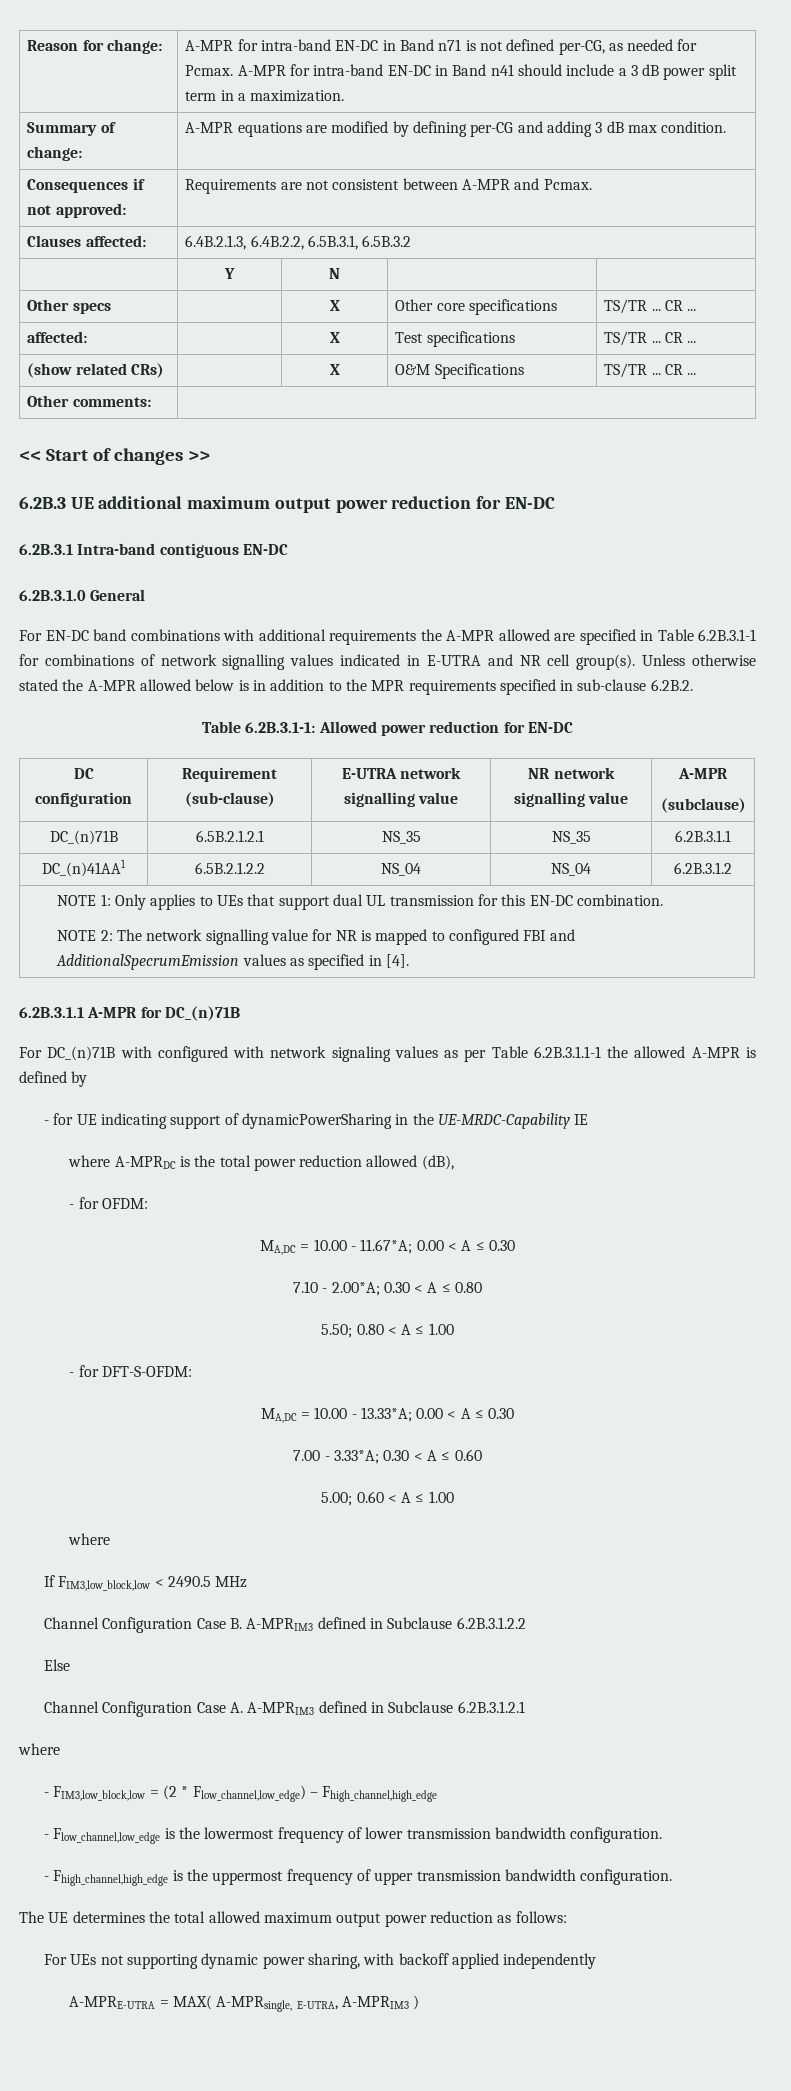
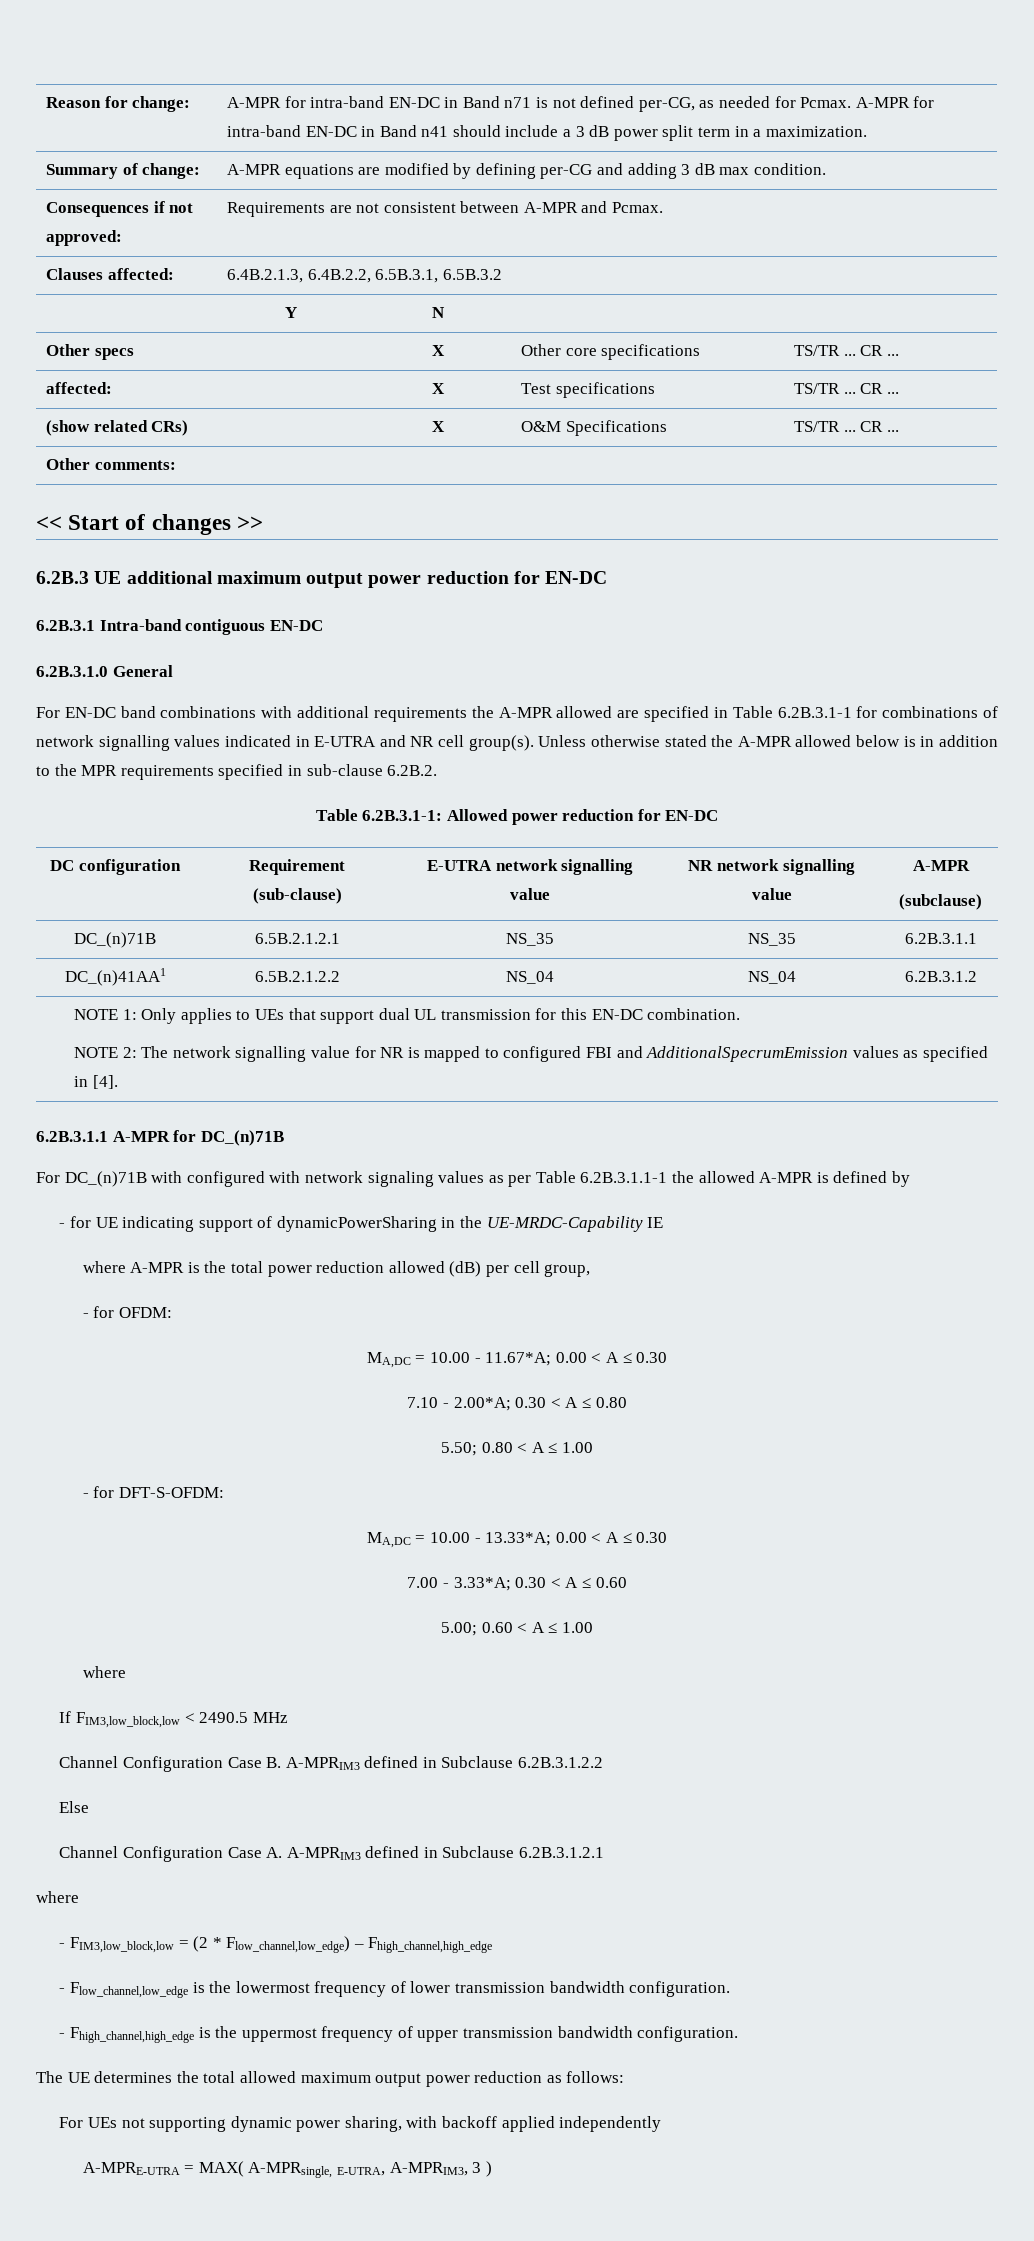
- where A-MPRDC is the total power reduction allowed (dB),
+ where A-MPR is the total power reduction allowed (dB) per cell group,
- A-MPRE-UTRA = MAX( A-MPRsingle, E-UTRA, A-MPRIM3 )
+ A-MPRE-UTRA = MAX( A-MPRsingle, E-UTRA, A-MPRIM3, 3 )

